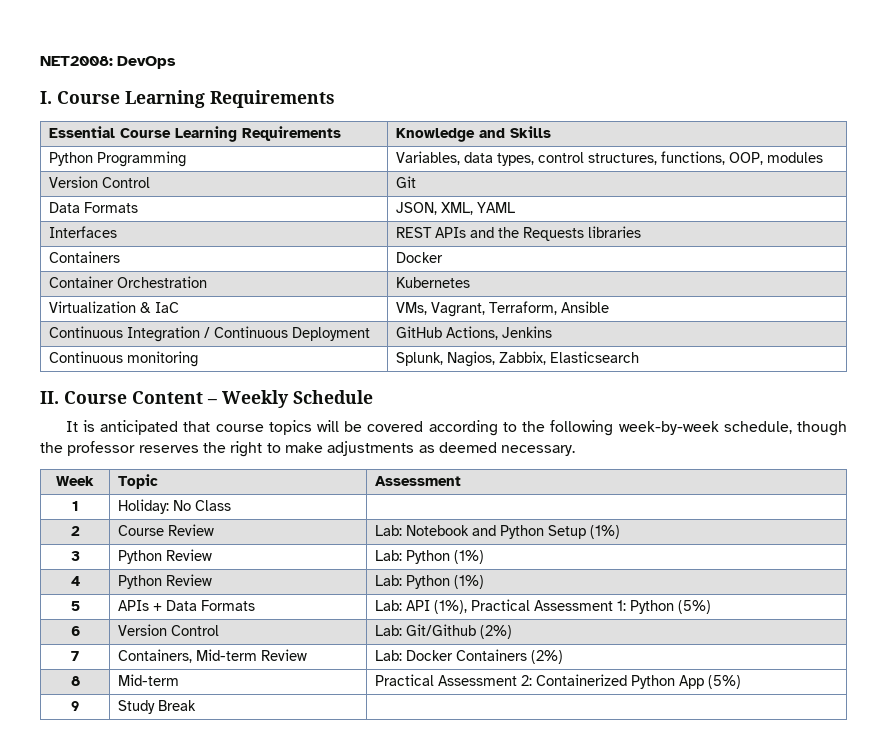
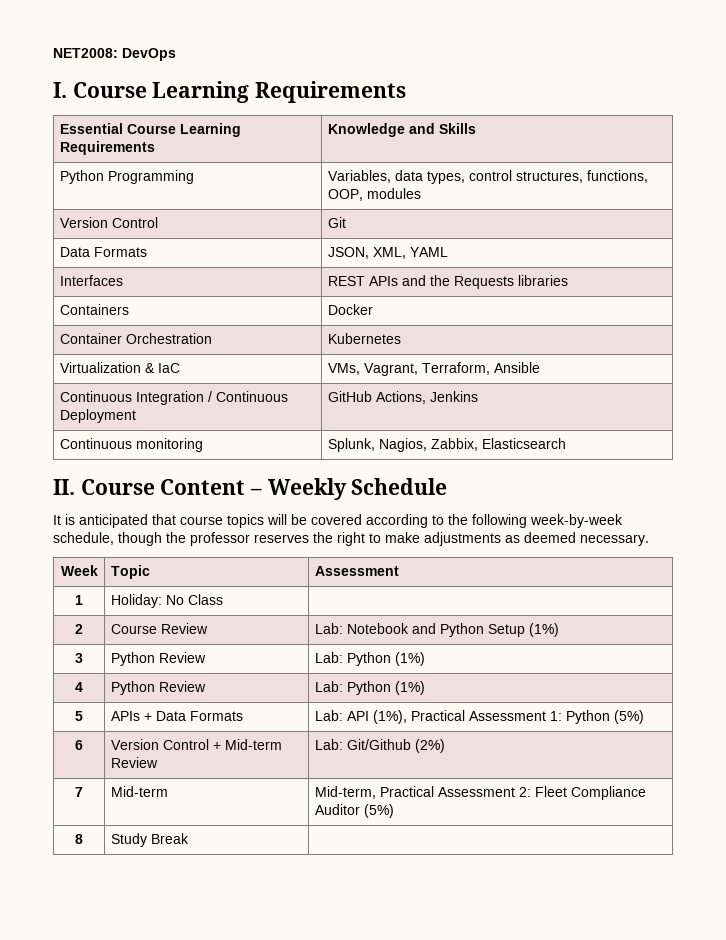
- 6 | Version Control | Lab: Git/Github (2%)
+ 6 | Version Control + Mid-term Review | Lab: Git/Github (2%)
- 7 | Containers, Mid-term Review | Lab: Docker Containers (2%)
- 8 | Mid-term | Practical Assessment 2: Containerized Python App (5%)
- 9 | Study Break |
+ 7 | Mid-term | Mid-term, Practical Assessment 2: Fleet Compliance Auditor (5%)
+ 8 | Study Break |

